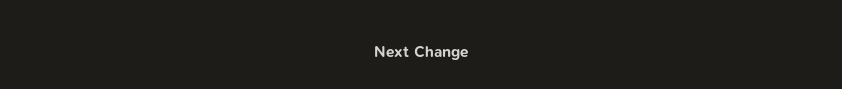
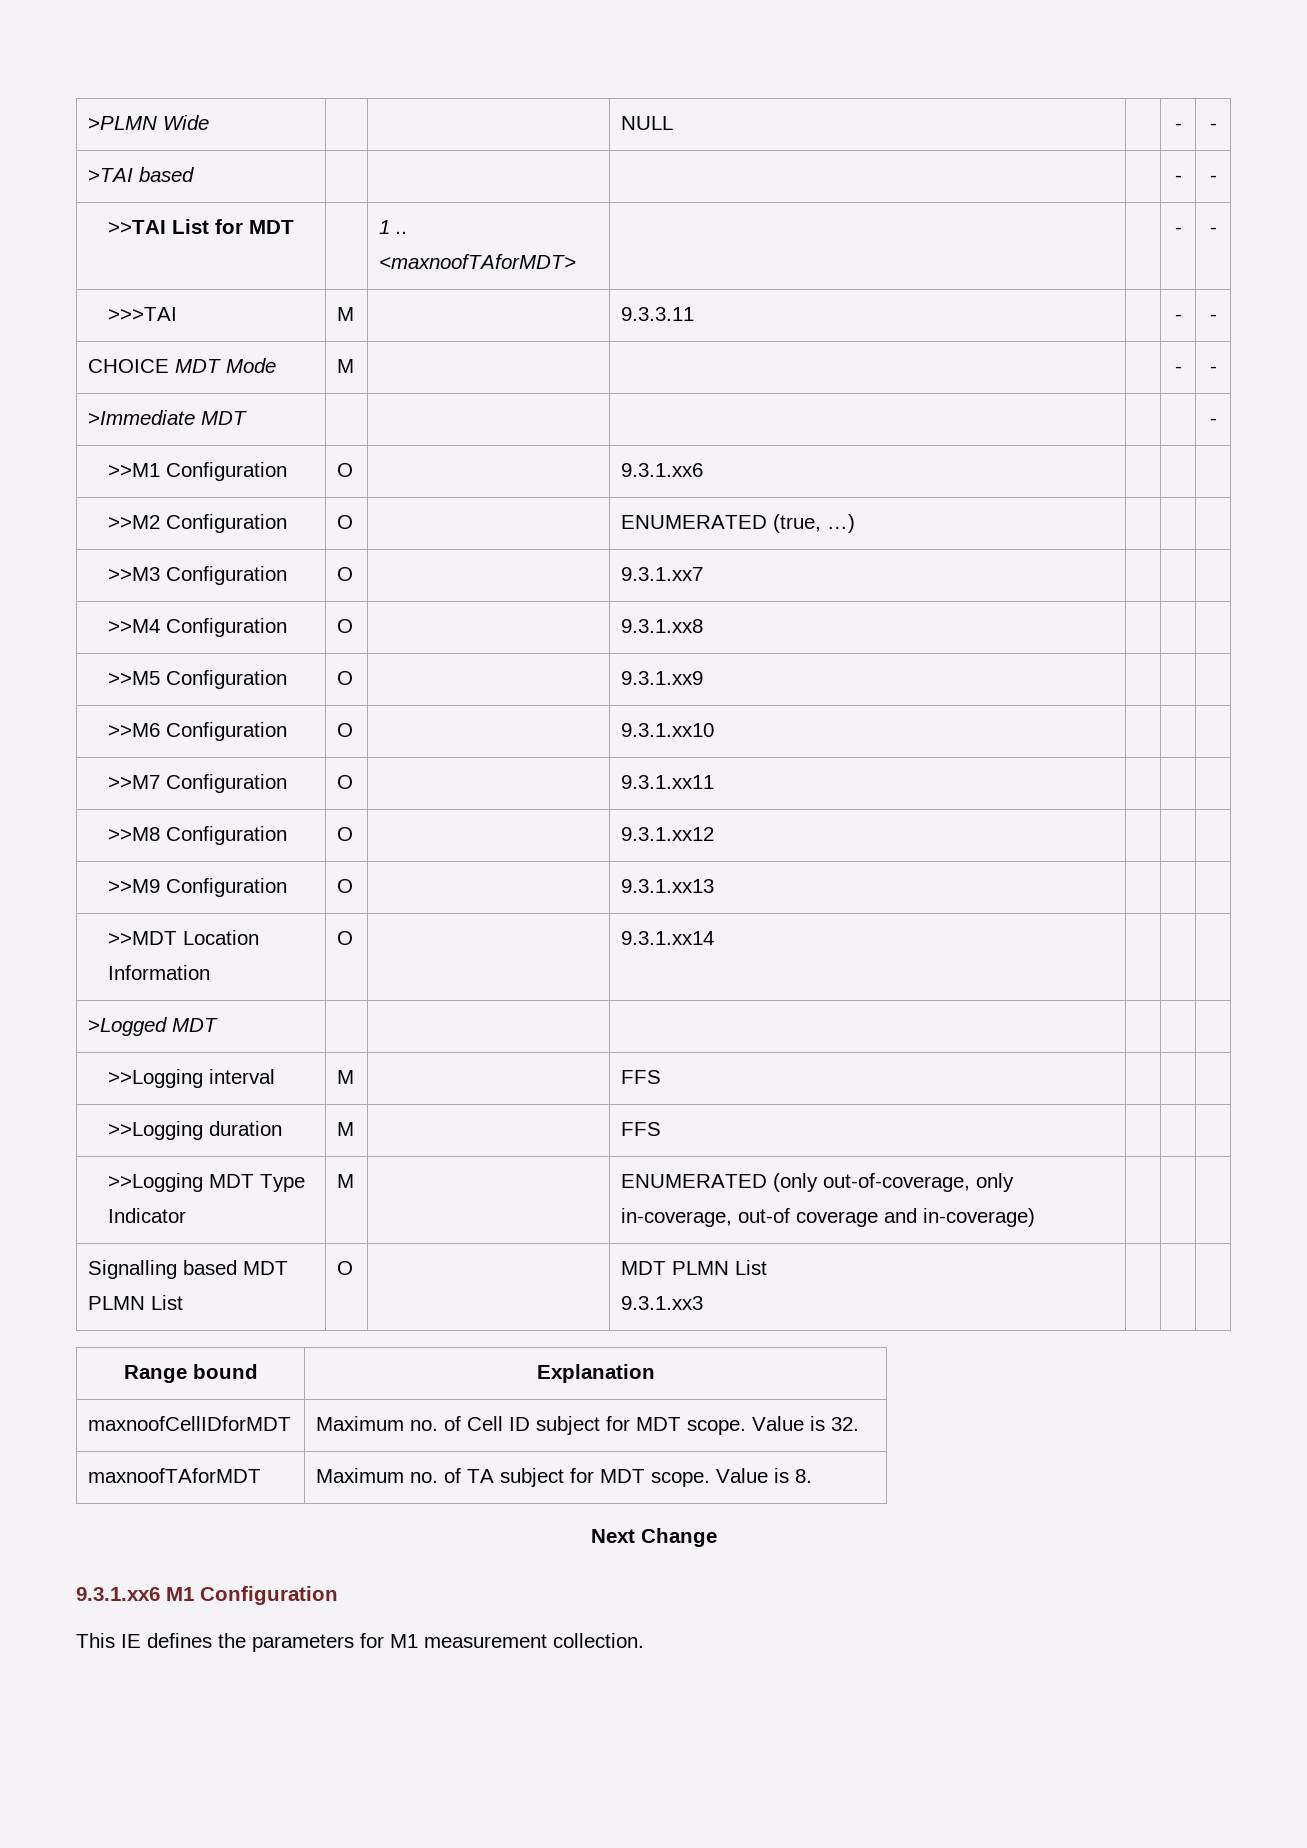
+ >PLMN Wide | | | NULL | | - | -
+ >TAI based | | | | | - | -
+ >>TAI List for MDT | | 1 .. <maxnoofTAforMDT> | | | - | -
+ >>>TAI | M | | 9.3.3.11 | | - | -
+ CHOICE MDT Mode | M | | | | - | -
+ >Immediate MDT | | | | | | -
+ >>M1 Configuration | O | | 9.3.1.xx6 | | |
+ >>M2 Configuration | O | | ENUMERATED (true, …) | | |
+ >>M3 Configuration | O | | 9.3.1.xx7 | | |
+ >>M4 Configuration | O | | 9.3.1.xx8 | | |
+ >>M5 Configuration | O | | 9.3.1.xx9 | | |
+ >>M6 Configuration | O | | 9.3.1.xx10 | | |
+ >>M7 Configuration | O | | 9.3.1.xx11 | | |
+ >>M8 Configuration | O | | 9.3.1.xx12 | | |
+ >>M9 Configuration | O | | 9.3.1.xx13 | | |
+ >>MDT Location Information | O | | 9.3.1.xx14 | | |
+ >Logged MDT | | | | | |
+ >>Logging interval | M | | FFS | | |
+ >>Logging duration | M | | FFS | | |
+ >>Logging MDT Type Indicator | M | | ENUMERATED (only out-of-coverage, only in-coverage, out-of coverage and in-coverage) | | |
+ Signalling based MDT PLMN List | O | | MDT PLMN List
+ 9.3.1.xx3 | | |
+ Range bound | Explanation
+ maxnoofCellIDforMDT | Maximum no. of Cell ID subject for MDT scope. Value is 32.
+ maxnoofTAforMDT | Maximum no. of TA subject for MDT scope. Value is 8.
  Next Change
+ 9.3.1.xx6 M1 Configuration
+ This IE defines the parameters for M1 measurement collection.

